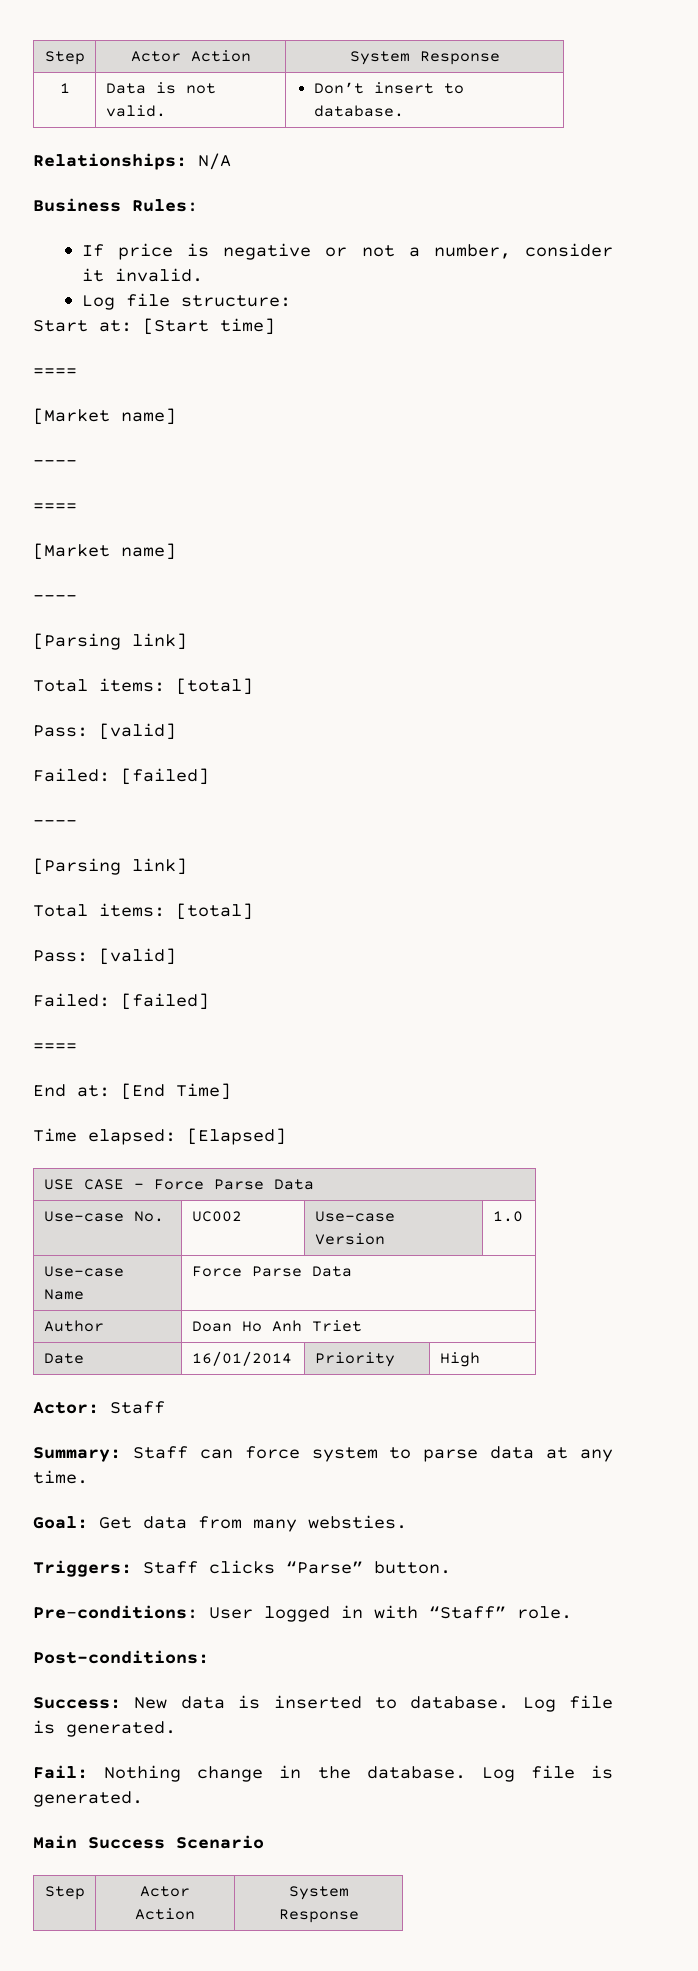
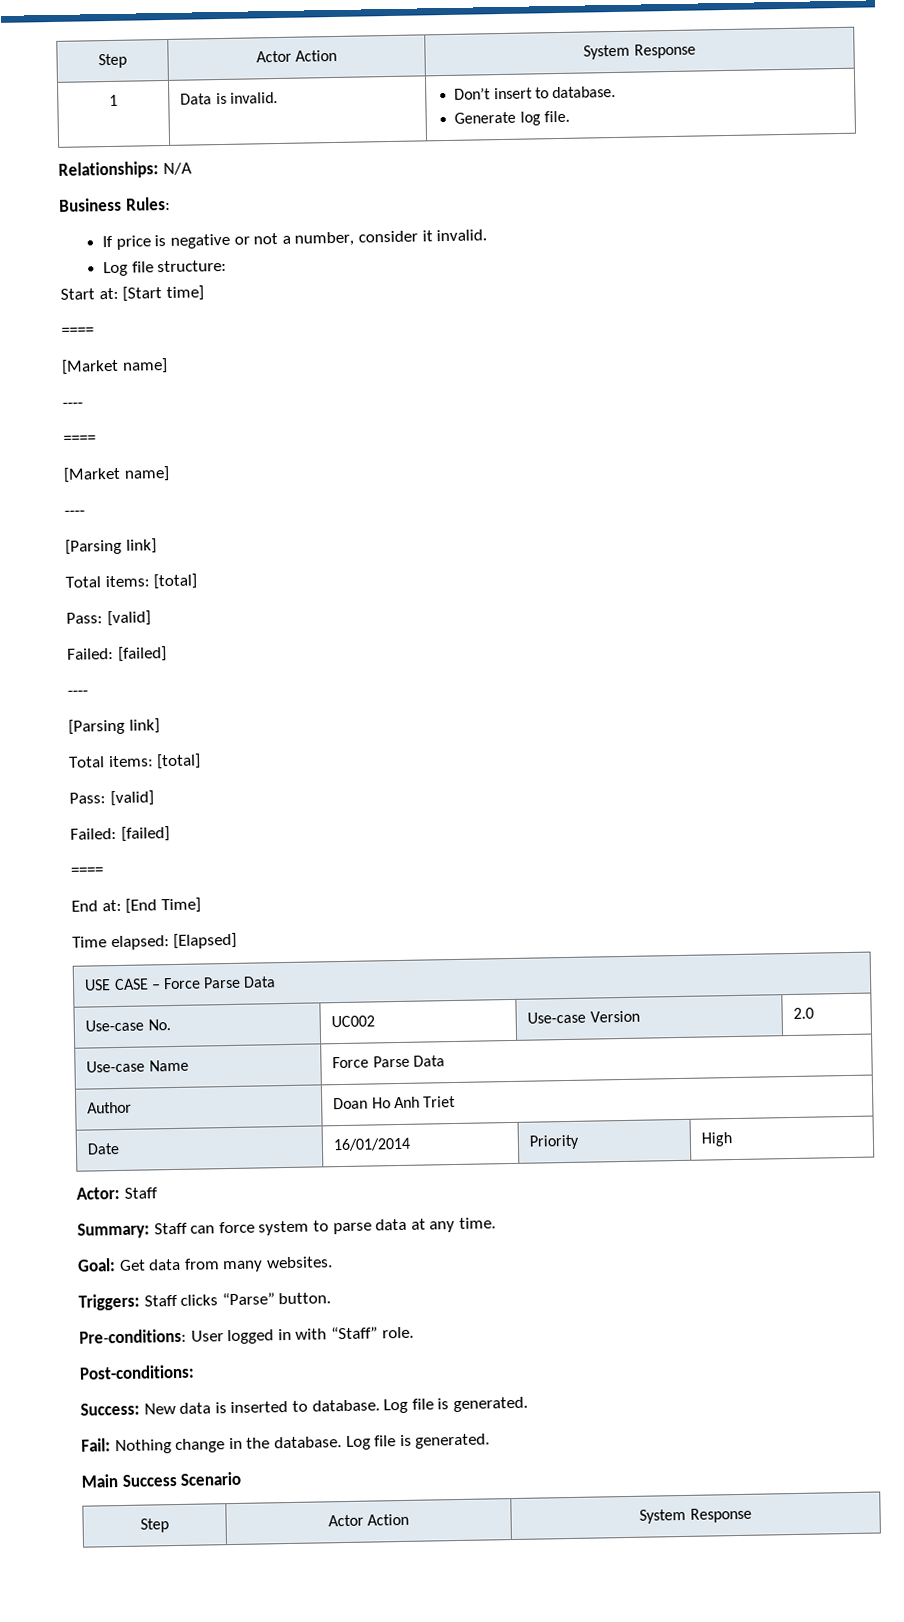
- 1 | Data is not valid. | Don’t insert to database.
+ 1 | Data is invalid. | Don’t insert to database.
+ Generate log file.
- Use-case No. | UC002 | Use-case Version | 1.0
+ Use-case No. | UC002 | Use-case Version | 2.0
- Goal: Get data from many websties.
+ Goal: Get data from many websites.

